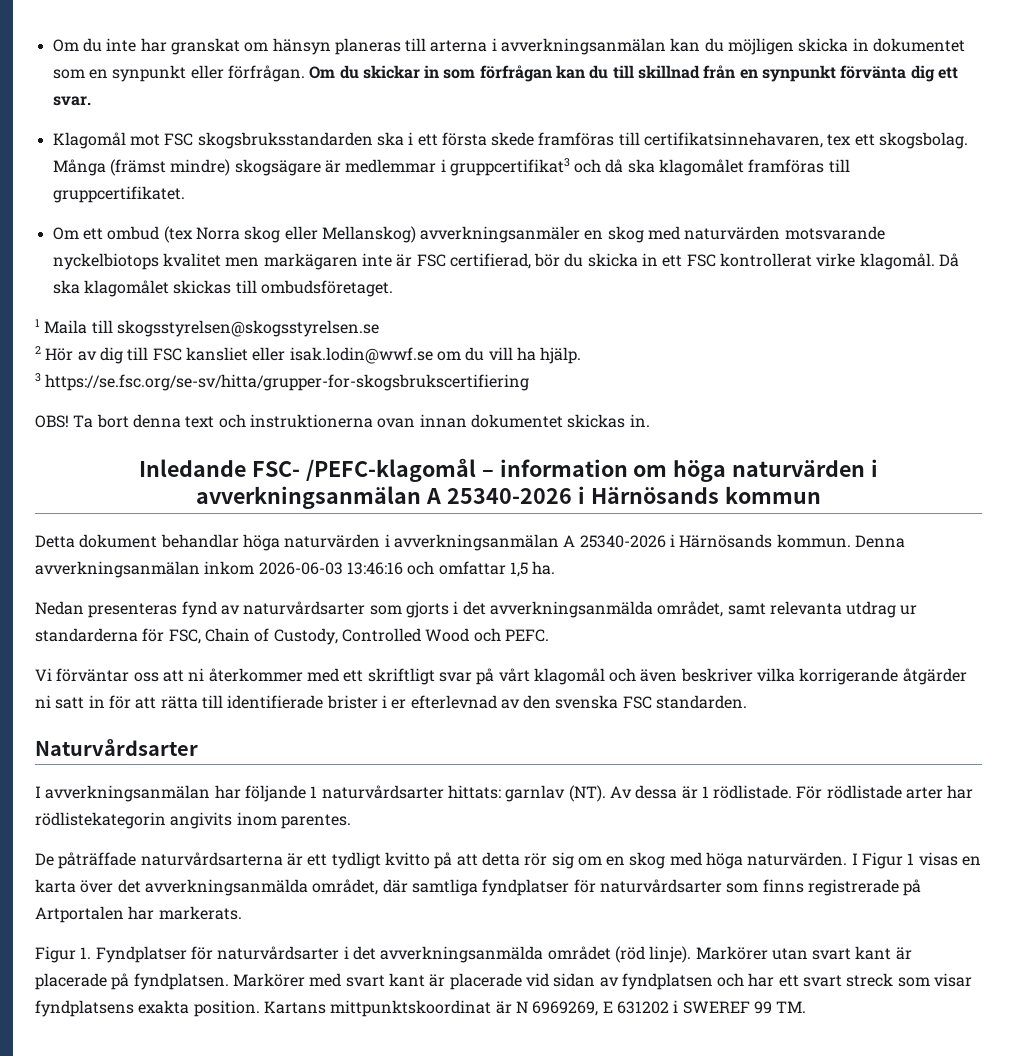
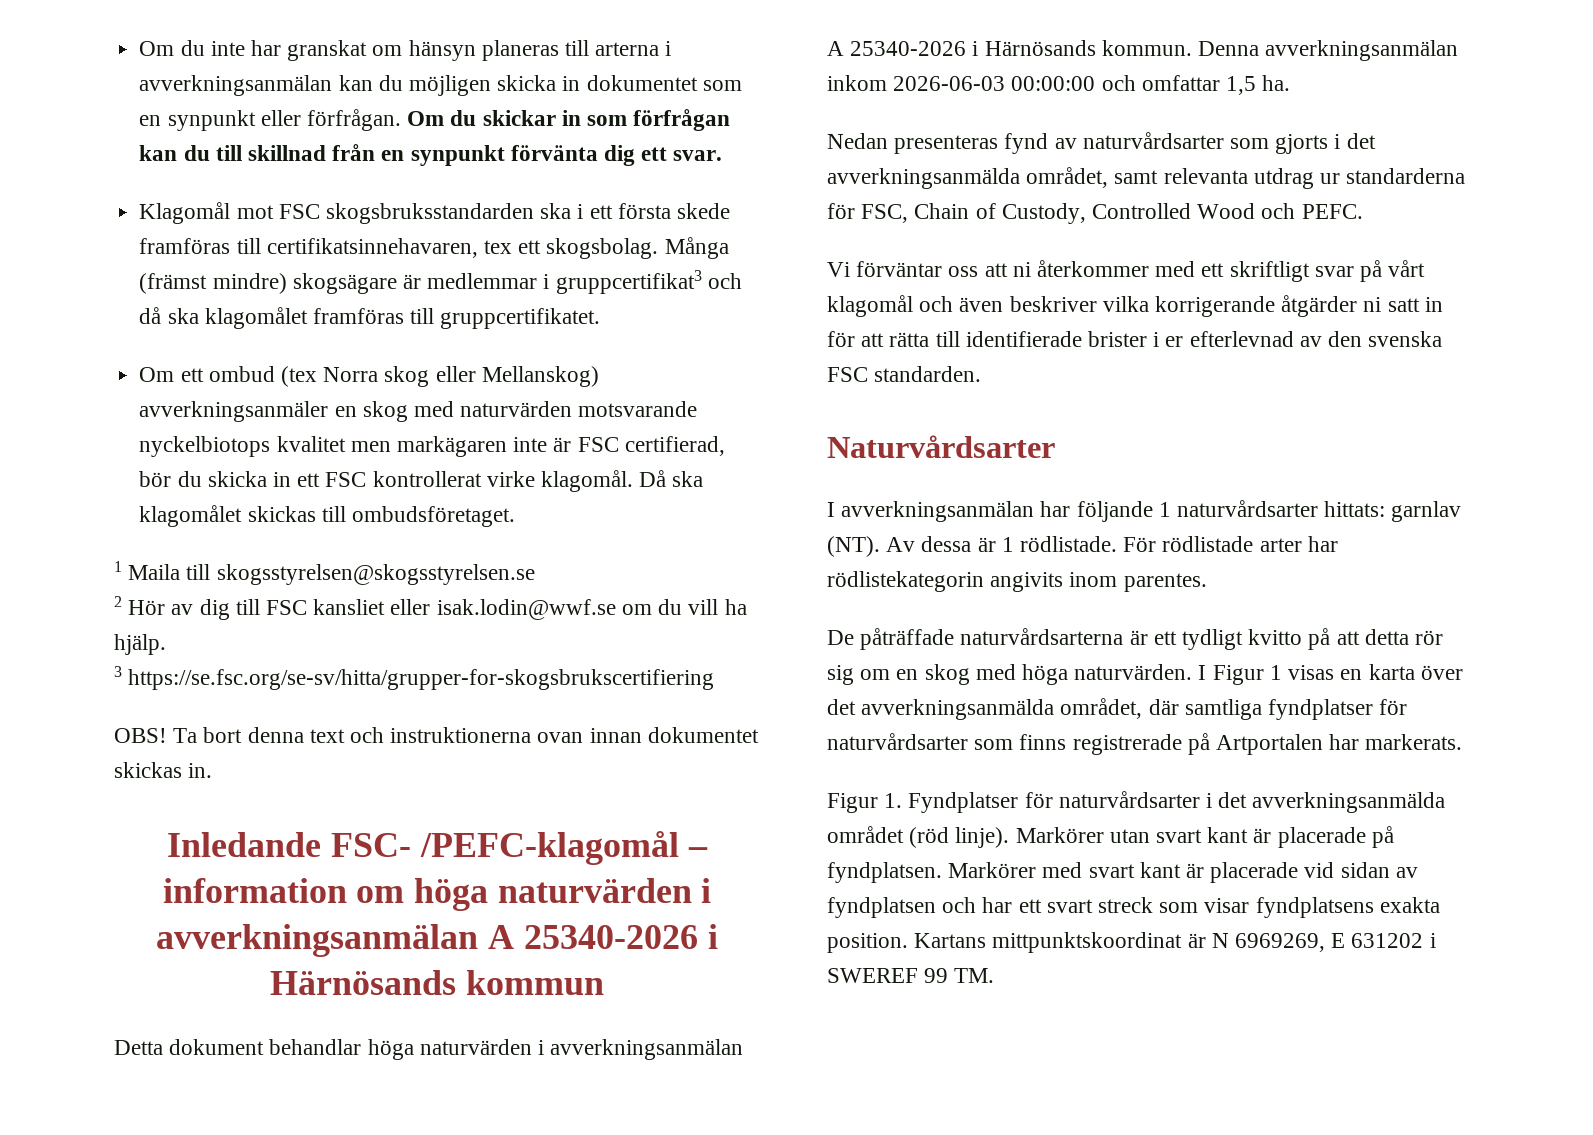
- Denna avverkningsanmälan inkom 2026-06-03 13:46:16 och omfattar 1,5 ha.
+ Denna avverkningsanmälan inkom 2026-06-03 00:00:00 och omfattar 1,5 ha.

